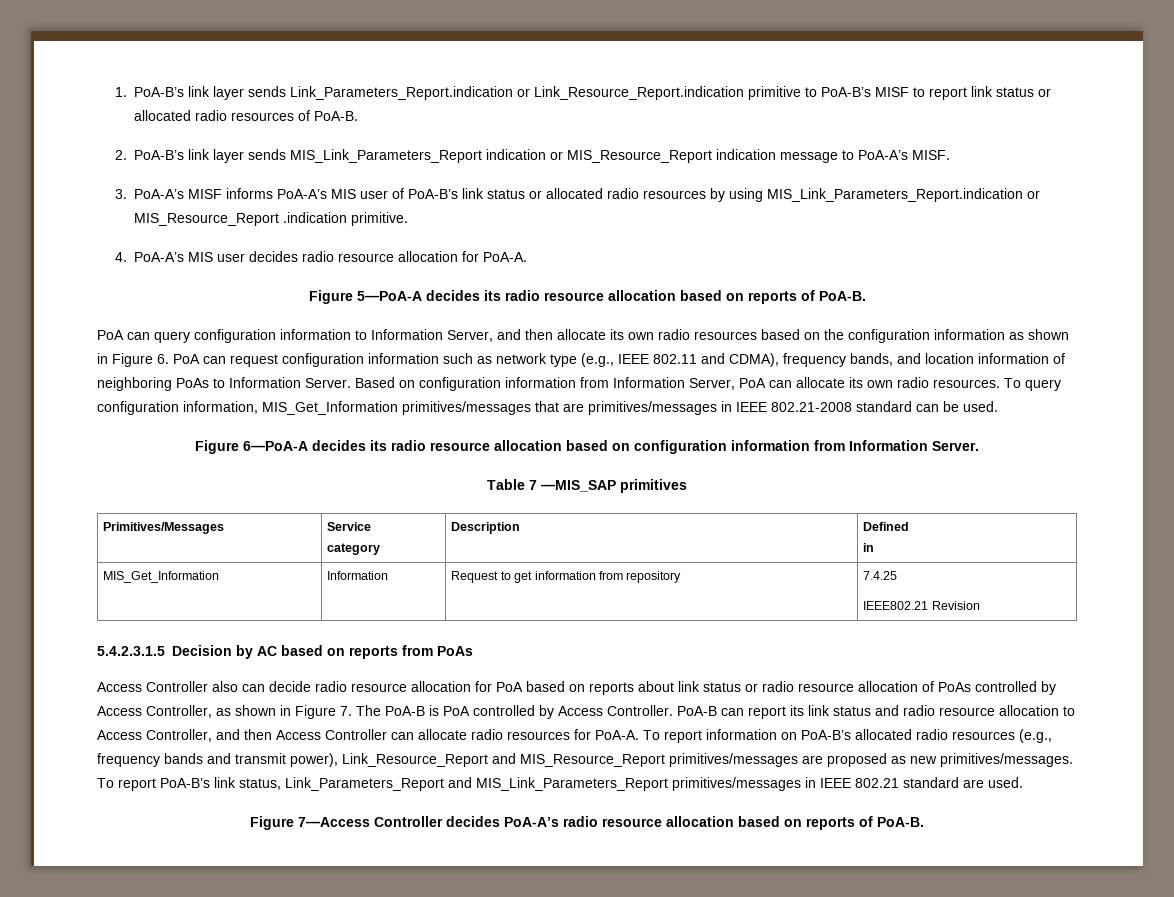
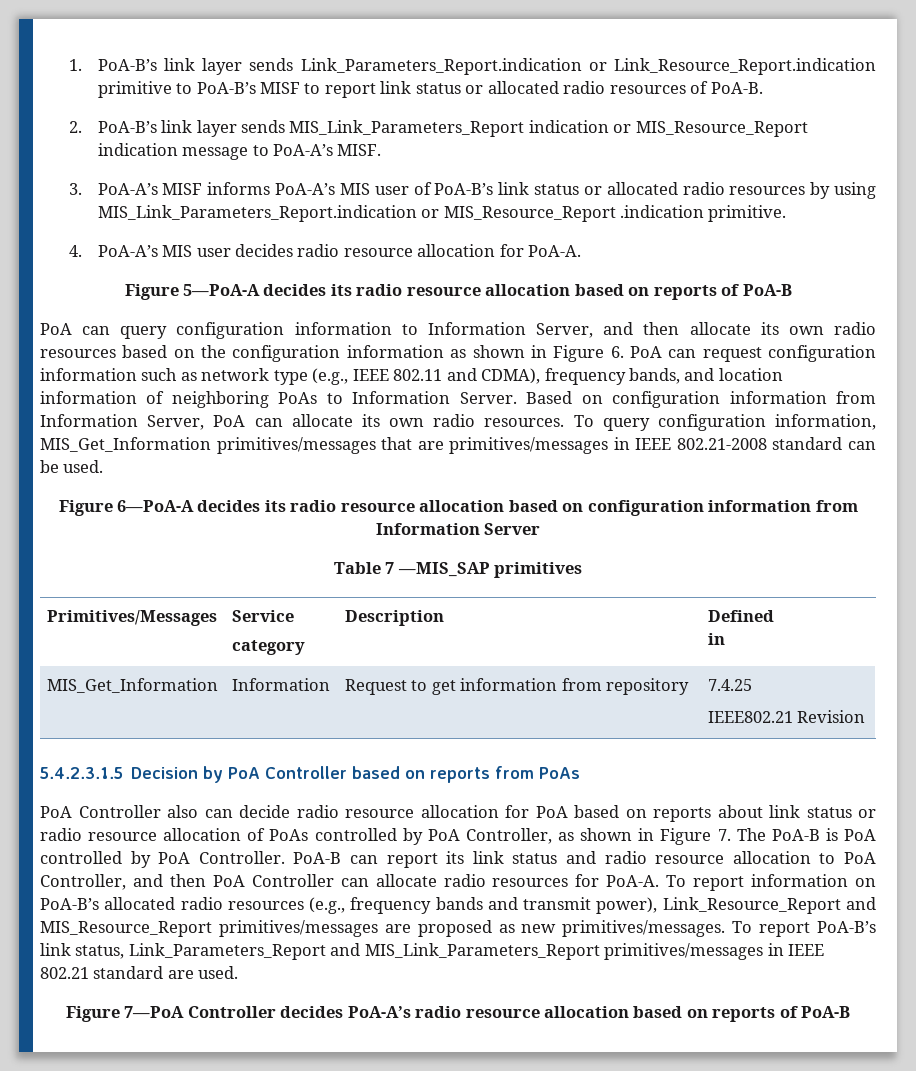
- Figure 5—PoA-A decides its radio resource allocation based on reports of PoA-B.
+ Figure 5—PoA-A decides its radio resource allocation based on reports of PoA-B
- Figure 6—PoA-A decides its radio resource allocation based on configuration information from Information Server.
+ Figure 6—PoA-A decides its radio resource allocation based on configuration information from Information Server
- 5.4.2.3.1.5 Decision by AC based on reports from PoAs
+ 5.4.2.3.1.5 Decision by PoA Controller based on reports from PoAs
- Access Controller also can decide radio resource allocation for PoA based on reports about link status or radio resource allocation of PoAs controlled by Access Controller, as shown in Figure 7. The PoA-B is PoA controlled by Access Controller.
+ PoA Controller also can decide radio resource allocation for PoA based on reports about link status or radio resource allocation of PoAs controlled by PoA Controller, as shown in Figure 7. The PoA-B is PoA controlled by PoA Controller.
- PoA-B can report its link status and radio resource allocation to Access Controller, and then Access Controller can allocate radio resources for PoA-A.
+ PoA-B can report its link status and radio resource allocation to PoA Controller, and then PoA Controller can allocate radio resources for PoA-A.
- Figure 7—Access Controller decides PoA-A’s radio resource allocation based on reports of PoA-B.
+ Figure 7—PoA Controller decides PoA-A’s radio resource allocation based on reports of PoA-B

